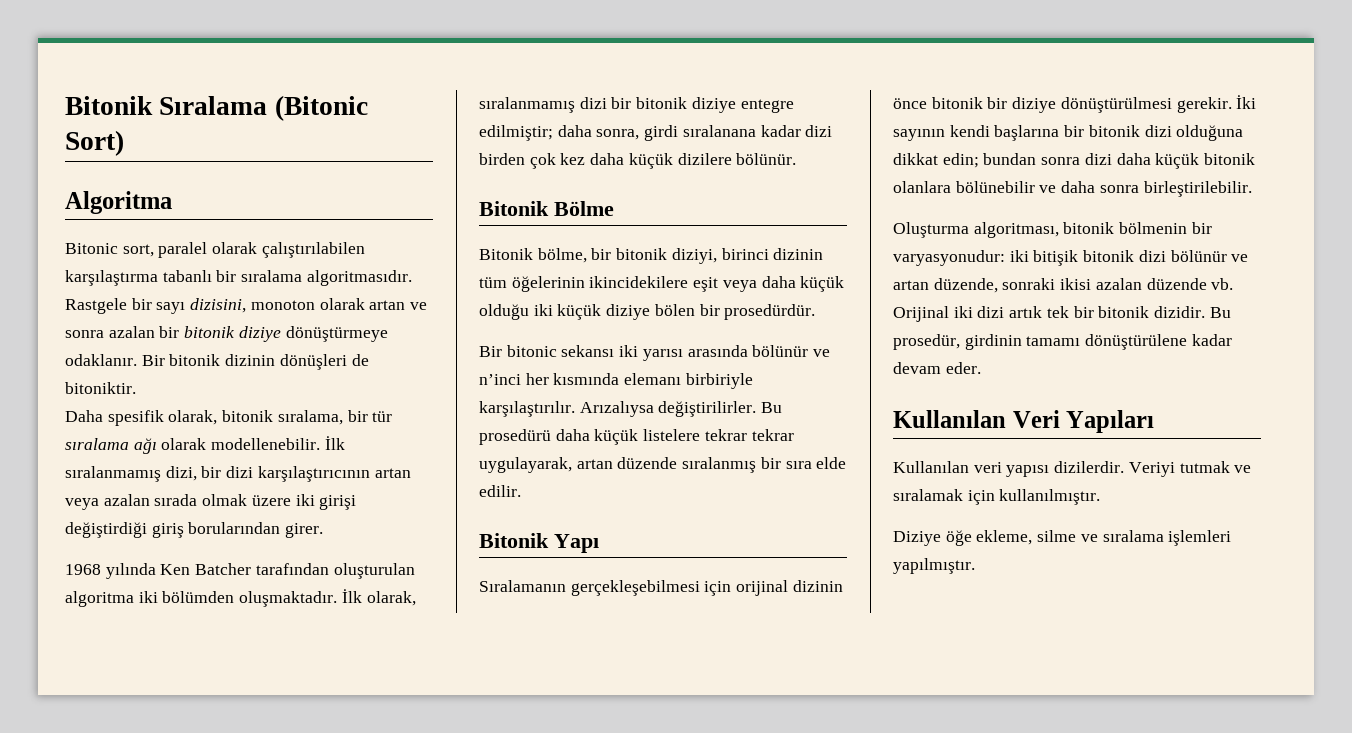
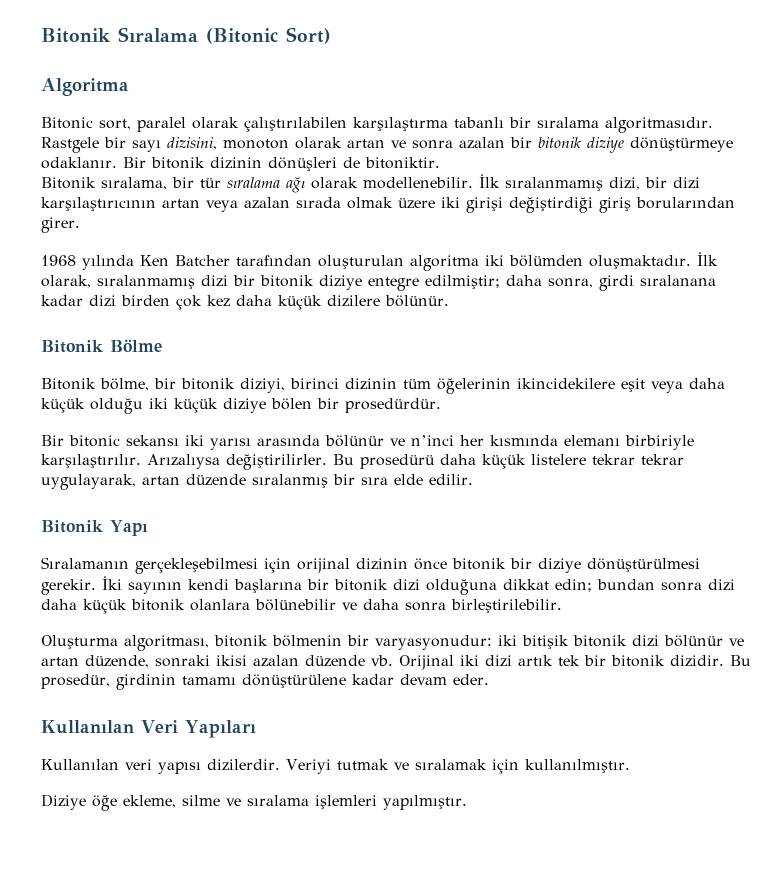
- Daha spesifik olarak, bitonik sıralama, bir tür sıralama ağı olarak modellenebilir.
+ Bitonik sıralama, bir tür sıralama ağı olarak modellenebilir.

